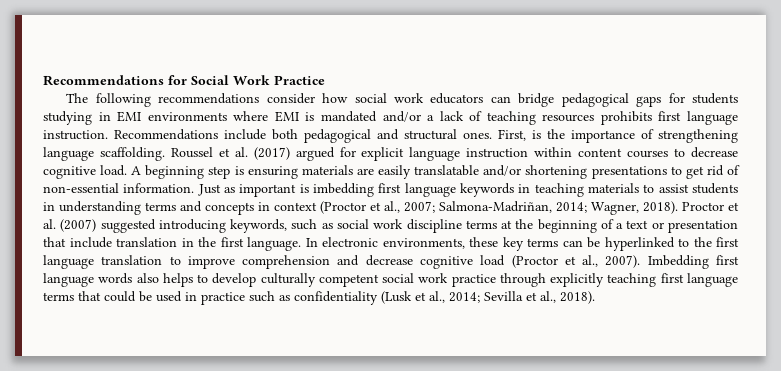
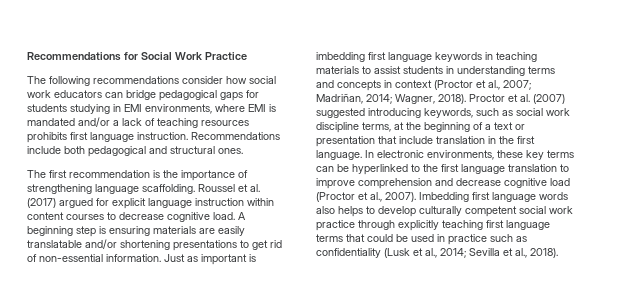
- The following recommendations consider how social work educators can bridge pedagogical gaps for students studying in EMI environments where EMI is mandated and/or a lack of teaching resources prohibits first language instruction.
+ The following recommendations consider how social work educators can bridge pedagogical gaps for students studying in EMI environments, where EMI is mandated and/or a lack of teaching resources prohibits first language instruction.
- Recommendations include both pedagogical and structural ones. First, is the importance of strengthening language scaffolding.
+ Recommendations include both pedagogical and structural ones.
+ The first recommendation is the importance of strengthening language scaffolding.
- Just as important is imbedding first language keywords in teaching materials to assist students in understanding terms and concepts in context (Proctor et al., 2007; Salmona-Madriñan, 2014; Wagner, 2018).
+ Just as important is imbedding first language keywords in teaching materials to assist students in understanding terms and concepts in context (Proctor et al., 2007; Madriñan, 2014; Wagner, 2018).
- Proctor et al. (2007) suggested introducing keywords, such as social work discipline terms at the beginning of a text or presentation that include translation in the first language.
+ Proctor et al. (2007) suggested introducing keywords, such as social work discipline terms, at the beginning of a text or presentation that include translation in the first language.

